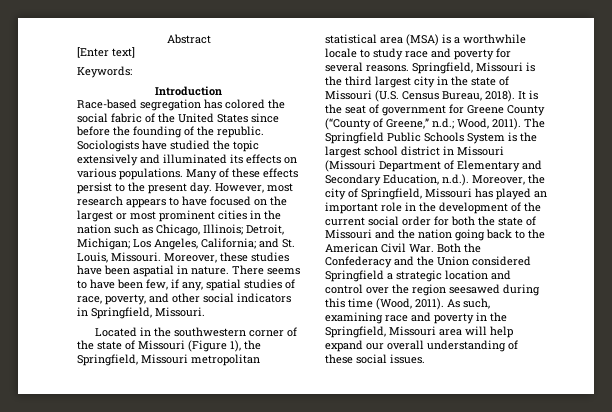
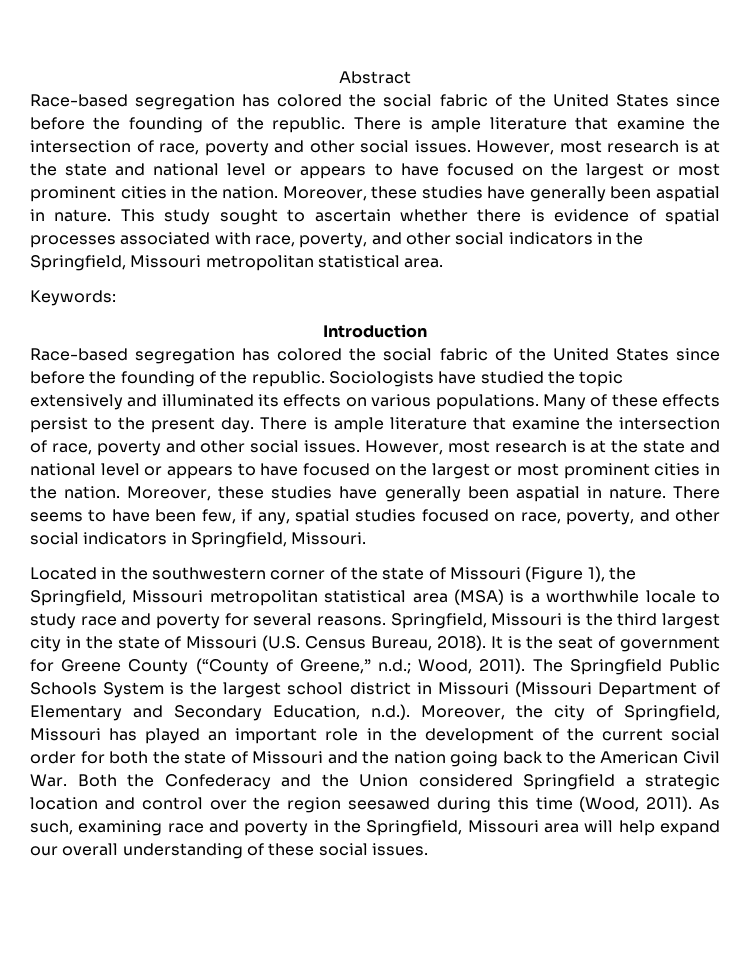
- [Enter text]
+ Race-based segregation has colored the social fabric of the United States since before the founding of the republic. There is ample literature that examine the intersection of race, poverty and other social issues. However, most research is at the state and national level or appears to have focused on the largest or most prominent cities in the nation. Moreover, these studies have generally been aspatial in nature. This study sought to ascertain whether there is evidence of spatial processes associated with race, poverty, and other social indicators in the Springfield, Missouri metropolitan statistical area.
- Many of these effects persist to the present day. However, most research appears to have focused on the largest or most prominent cities in the nation such as Chicago, Illinois; Detroit, Michigan; Los Angeles, California; and St. Louis, Missouri. Moreover, these studies have been aspatial in nature.
+ Many of these effects persist to the present day. There is ample literature that examine the intersection of race, poverty and other social issues. However, most research is at the state and national level or appears to have focused on the largest or most prominent cities in the nation. Moreover, these studies have generally been aspatial in nature.
- There seems to have been few, if any, spatial studies of race, poverty, and other social indicators in Springfield, Missouri.
+ There seems to have been few, if any, spatial studies focused on race, poverty, and other social indicators in Springfield, Missouri.

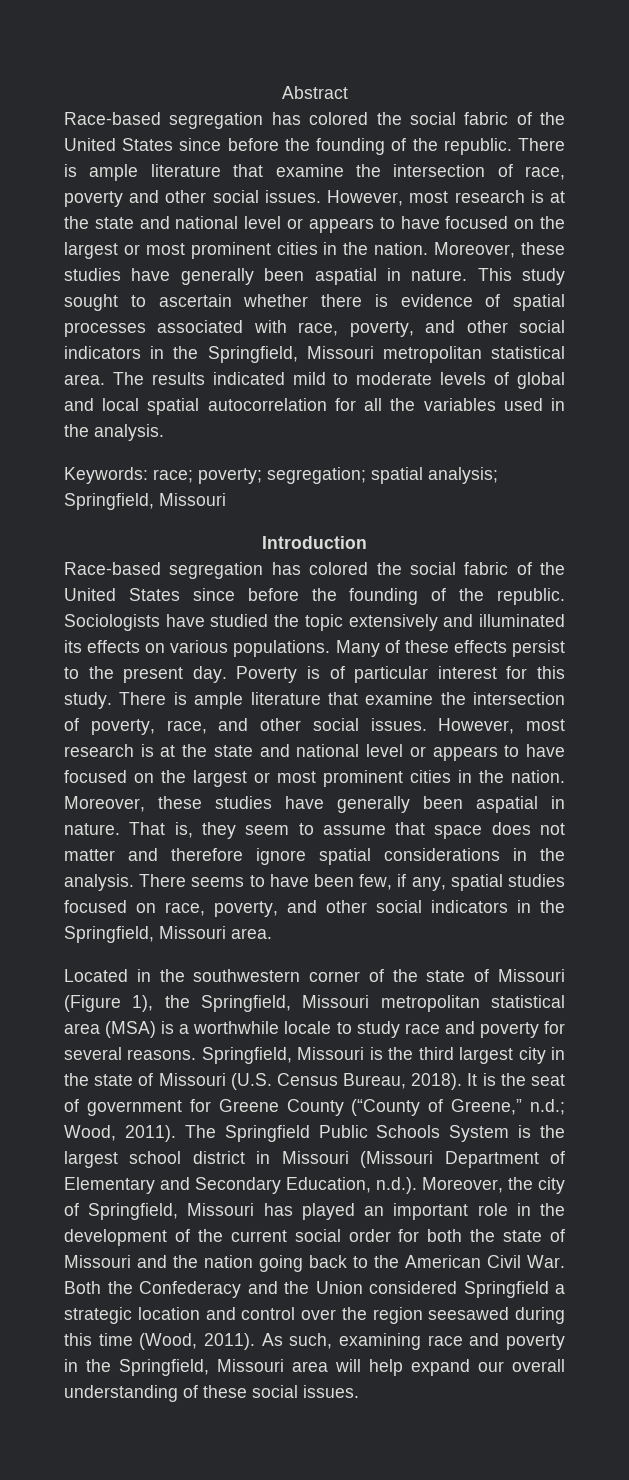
- This study sought to ascertain whether there is evidence of spatial processes associated with race, poverty, and other social indicators in the Springfield, Missouri metropolitan statistical area.
- Keywords:
+ This study sought to ascertain whether there is evidence of spatial processes associated with race, poverty, and other social indicators in the Springfield, Missouri metropolitan statistical area. The results indicated mild to moderate levels of global and local spatial autocorrelation for all the variables used in the analysis.
+ Keywords: race; poverty; segregation; spatial analysis; Springfield, Missouri
- Many of these effects persist to the present day. There is ample literature that examine the intersection of race, poverty and other social issues.
+ Many of these effects persist to the present day. Poverty is of particular interest for this study. There is ample literature that examine the intersection of poverty, race, and other social issues.
+ That is, they seem to assume that space does not matter and therefore ignore spatial considerations in the analysis.
- There seems to have been few, if any, spatial studies focused on race, poverty, and other social indicators in Springfield, Missouri.
+ There seems to have been few, if any, spatial studies focused on race, poverty, and other social indicators in the Springfield, Missouri area.

